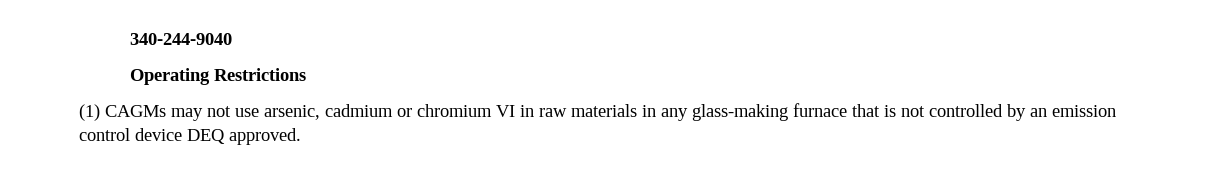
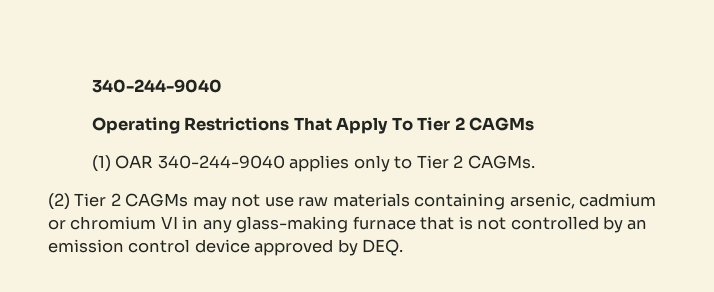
- Operating Restrictions
- (1) CAGMs may not use arsenic, cadmium or chromium VI in raw materials in any glass-making furnace that is not controlled by an emission control device DEQ approved.
+ Operating Restrictions That Apply To Tier 2 CAGMs
+ (1) OAR 340-244-9040 applies only to Tier 2 CAGMs.
+ (2) Tier 2 CAGMs may not use raw materials containing arsenic, cadmium or chromium VI in any glass-making furnace that is not controlled by an emission control device approved by DEQ.

